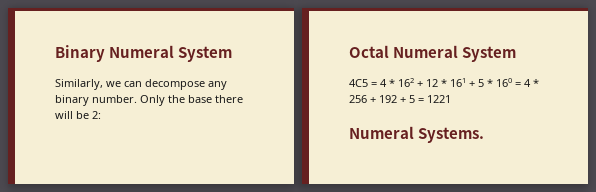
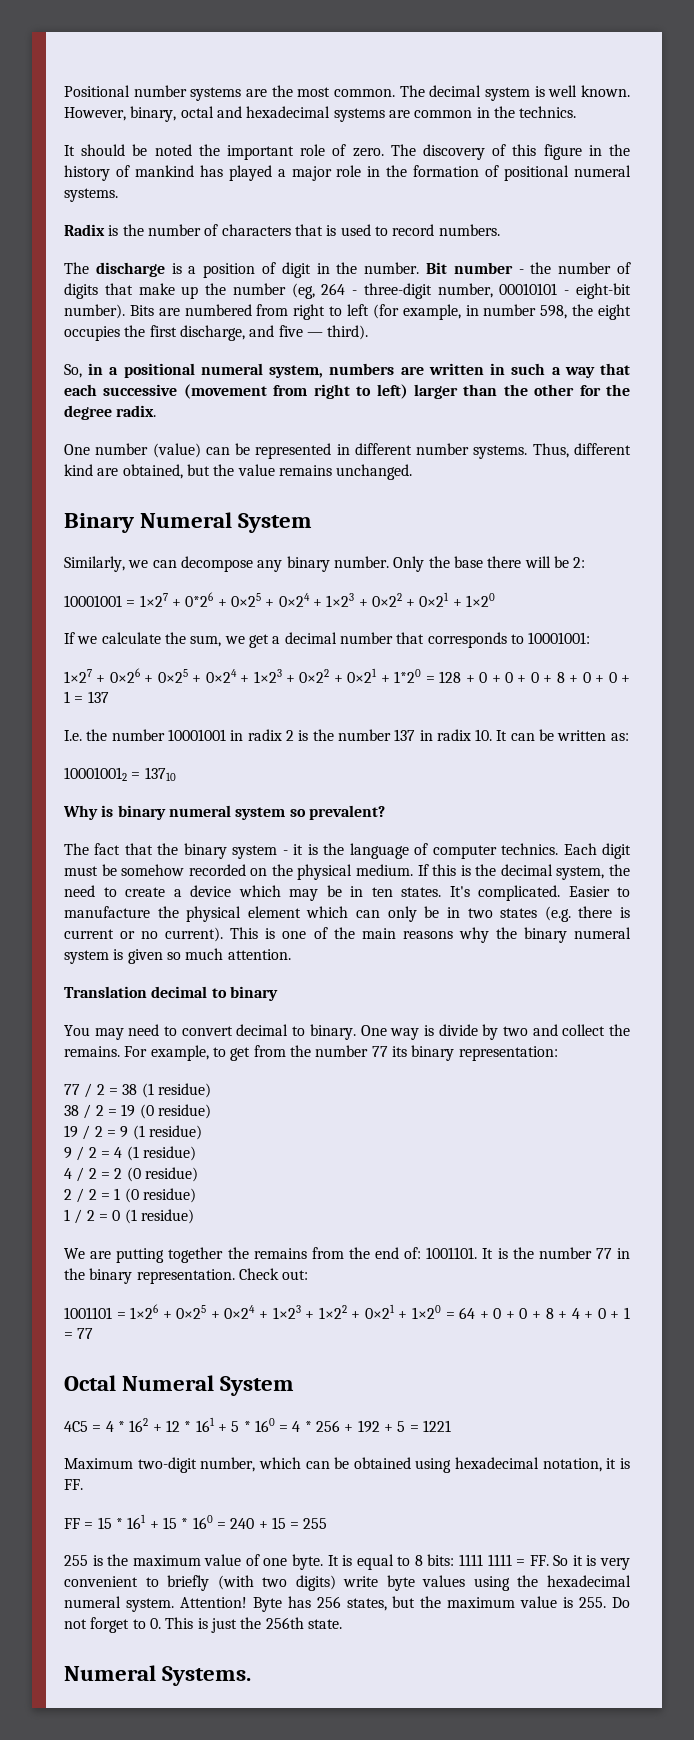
+ Positional number systems are the most common. The decimal system is well known. However, binary, octal and hexadecimal systems are common in the technics.
+ It should be noted the important role of zero. The discovery of this figure in the history of mankind has played a major role in the formation of positional numeral systems.
+ Radix is the number of characters that is used to record numbers.
+ The discharge is a position of digit in the number. Bit number - the number of digits that make up the number (eg, 264 - three-digit number, 00010101 - eight-bit number). Bits are numbered from right to left (for example, in number 598, the eight occupies the first discharge, and five — third).
+ So, in a positional numeral system, numbers are written in such a way that each successive (movement from right to left) larger than the other for the degree radix.
+ One number (value) can be represented in different number systems. Thus, different kind are obtained, but the value remains unchanged.
+ 10001001 = 1×27 + 0*26 + 0×25 + 0×24 + 1×23 + 0×22 + 0×21 + 1×20
+ If we calculate the sum, we get a decimal number that corresponds to 10001001:
+ 1×27 + 0×26 + 0×25 + 0×24 + 1×23 + 0×22 + 0×21 + 1*20 = 128 + 0 + 0 + 0 + 8 + 0 + 0 + 1 = 137
+ I.e. the number 10001001 in radix 2 is the number 137 in radix 10. It can be written as:
+ 100010012 = 13710
+ Why is binary numeral system so prevalent?
+ The fact that the binary system - it is the language of computer technics. Each digit must be somehow recorded on the physical medium. If this is the decimal system, the need to create a device which may be in ten states. It's complicated. Easier to manufacture the physical element which can only be in two states (e.g. there is current or no current). This is one of the main reasons why the binary numeral system is given so much attention.
+ Translation decimal to binary
+ You may need to convert decimal to binary. One way is divide by two and collect the remains. For example, to get from the number 77 its binary representation:
+ 77 / 2 = 38 (1 residue)
+ 38 / 2 = 19 (0 residue)
+ 19 / 2 = 9 (1 residue)
+ 9 / 2 = 4 (1 residue)
+ 4 / 2 = 2 (0 residue)
+ 2 / 2 = 1 (0 residue)
+ 1 / 2 = 0 (1 residue)
+ We are putting together the remains from the end of: 1001101. It is the number 77 in the binary representation. Check out:
+ 1001101 = 1×26 + 0×25 + 0×24 + 1×23 + 1×22 + 0×21 + 1×20 = 64 + 0 + 0 + 8 + 4 + 0 + 1 = 77
+ Maximum two-digit number, which can be obtained using hexadecimal notation, it is FF.
+ FF = 15 * 161 + 15 * 160 = 240 + 15 = 255
+ 255 is the maximum value of one byte. It is equal to 8 bits: 1111 1111 = FF. So it is very convenient to briefly (with two digits) write byte values using the hexadecimal numeral system. Attention! Byte has 256 states, but the maximum value is 255. Do not forget to 0. This is just the 256th state.

